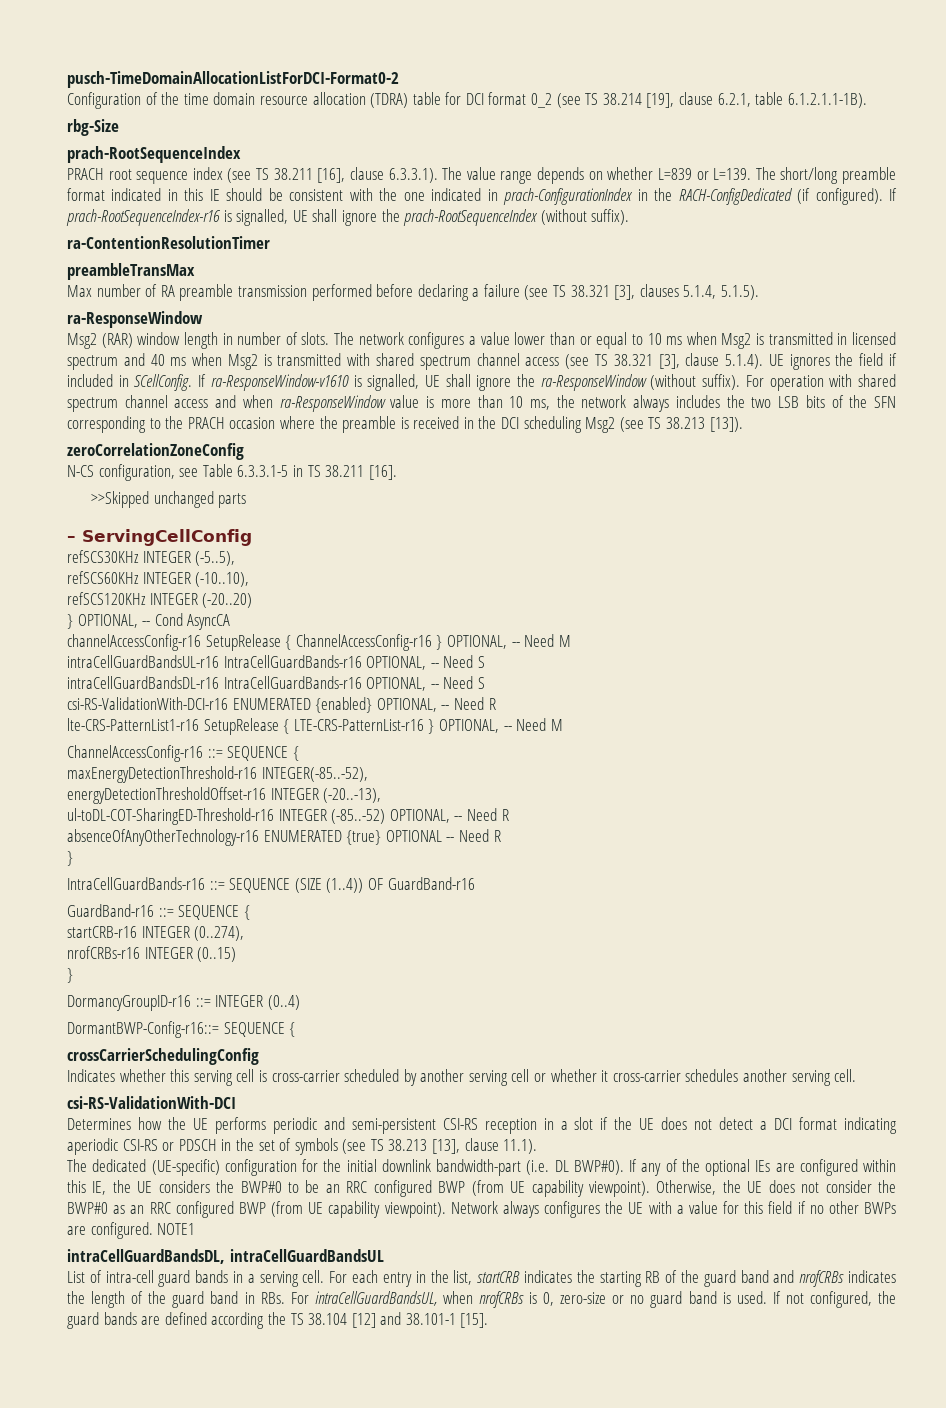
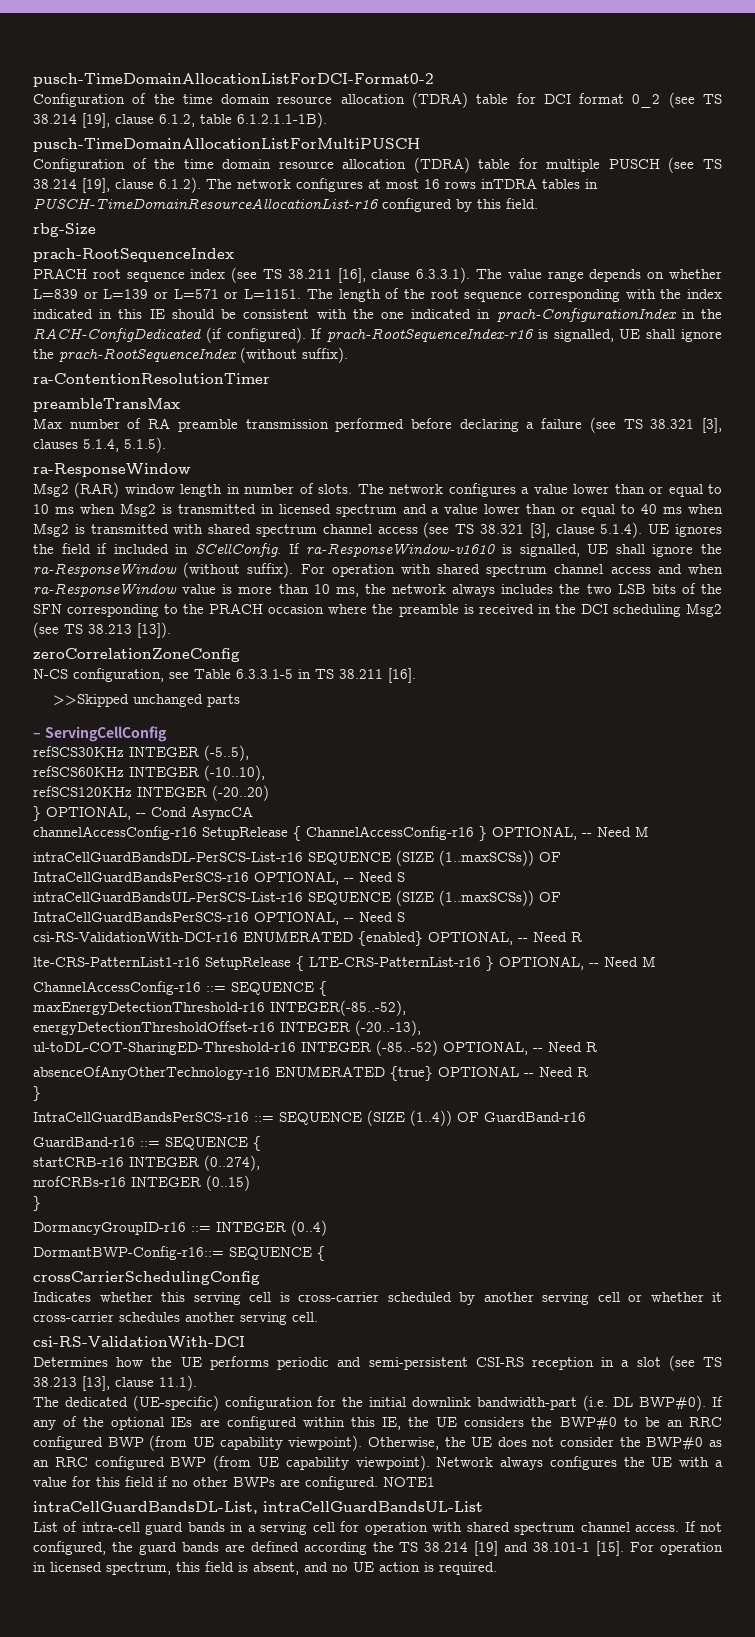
- Configuration of the time domain resource allocation (TDRA) table for DCI format 0_2 (see TS 38.214 [19], clause 6.2.1, table 6.1.2.1.1-1B).
+ Configuration of the time domain resource allocation (TDRA) table for DCI format 0_2 (see TS 38.214 [19], clause 6.1.2, table 6.1.2.1.1-1B).
+ pusch-TimeDomainAllocationListForMultiPUSCH
+ Configuration of the time domain resource allocation (TDRA) table for multiple PUSCH (see TS 38.214 [19], clause 6.1.2). The network configures at most 16 rows inTDRA tables in PUSCH-TimeDomainResourceAllocationList-r16 configured by this field.
- PRACH root sequence index (see TS 38.211 [16], clause 6.3.3.1). The value range depends on whether L=839 or L=139. The short/long preamble format indicated in this IE should be consistent with the one indicated in prach-ConfigurationIndex in the RACH-ConfigDedicated (if configured).
+ PRACH root sequence index (see TS 38.211 [16], clause 6.3.3.1). The value range depends on whether L=839 or L=139 or L=571 or L=1151. The length of the root sequence corresponding with the index indicated in this IE should be consistent with the one indicated in prach-ConfigurationIndex in the RACH-ConfigDedicated (if configured).
- The network configures a value lower than or equal to 10 ms when Msg2 is transmitted in licensed spectrum and 40 ms when Msg2 is transmitted with shared spectrum channel access (see TS 38.321 [3], clause 5.1.4). UE ignores the field if included in SCellConfig.
+ The network configures a value lower than or equal to 10 ms when Msg2 is transmitted in licensed spectrum and a value lower than or equal to 40 ms when Msg2 is transmitted with shared spectrum channel access (see TS 38.321 [3], clause 5.1.4). UE ignores the field if included in SCellConfig.
- intraCellGuardBandsUL-r16 IntraCellGuardBands-r16 OPTIONAL, -- Need S
- intraCellGuardBandsDL-r16 IntraCellGuardBands-r16 OPTIONAL, -- Need S
+ intraCellGuardBandsDL-PerSCS-List-r16 SEQUENCE (SIZE (1..maxSCSs)) OF IntraCellGuardBandsPerSCS-r16 OPTIONAL, -- Need S
+ intraCellGuardBandsUL-PerSCS-List-r16 SEQUENCE (SIZE (1..maxSCSs)) OF IntraCellGuardBandsPerSCS-r16 OPTIONAL, -- Need S
- IntraCellGuardBands-r16 ::= SEQUENCE (SIZE (1..4)) OF GuardBand-r16
+ IntraCellGuardBandsPerSCS-r16 ::= SEQUENCE (SIZE (1..4)) OF GuardBand-r16
- Determines how the UE performs periodic and semi-persistent CSI-RS reception in a slot if the UE does not detect a DCI format indicating aperiodic CSI-RS or PDSCH in the set of symbols (see TS 38.213 [13], clause 11.1).
+ Determines how the UE performs periodic and semi-persistent CSI-RS reception in a slot (see TS 38.213 [13], clause 11.1).
- intraCellGuardBandsDL, intraCellGuardBandsUL
+ intraCellGuardBandsDL-List, intraCellGuardBandsUL-List
- List of intra-cell guard bands in a serving cell. For each entry in the list, startCRB indicates the starting RB of the guard band and nrofCRBs indicates the length of the guard band in RBs. For intraCellGuardBandsUL, when nrofCRBs is 0, zero-size or no guard band is used.
+ List of intra-cell guard bands in a serving cell for operation with shared spectrum channel access.
- If not configured, the guard bands are defined according the TS 38.104 [12] and 38.101-1 [15].
+ If not configured, the guard bands are defined according the TS 38.214 [19] and 38.101-1 [15].
+ For operation in licensed spectrum, this field is absent, and no UE action is required.

